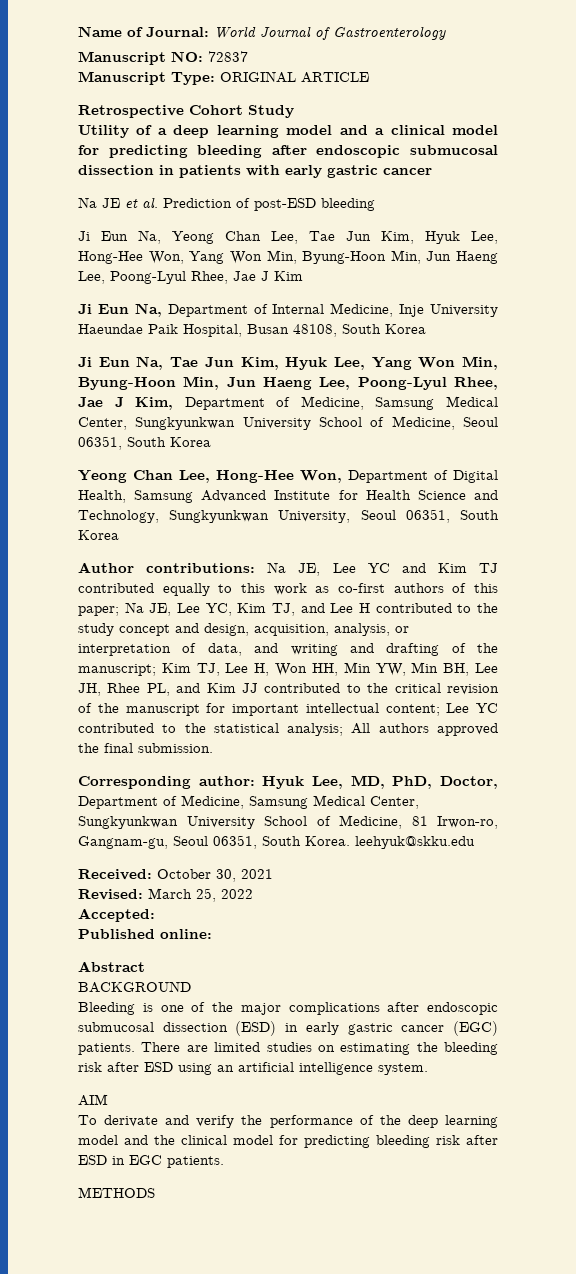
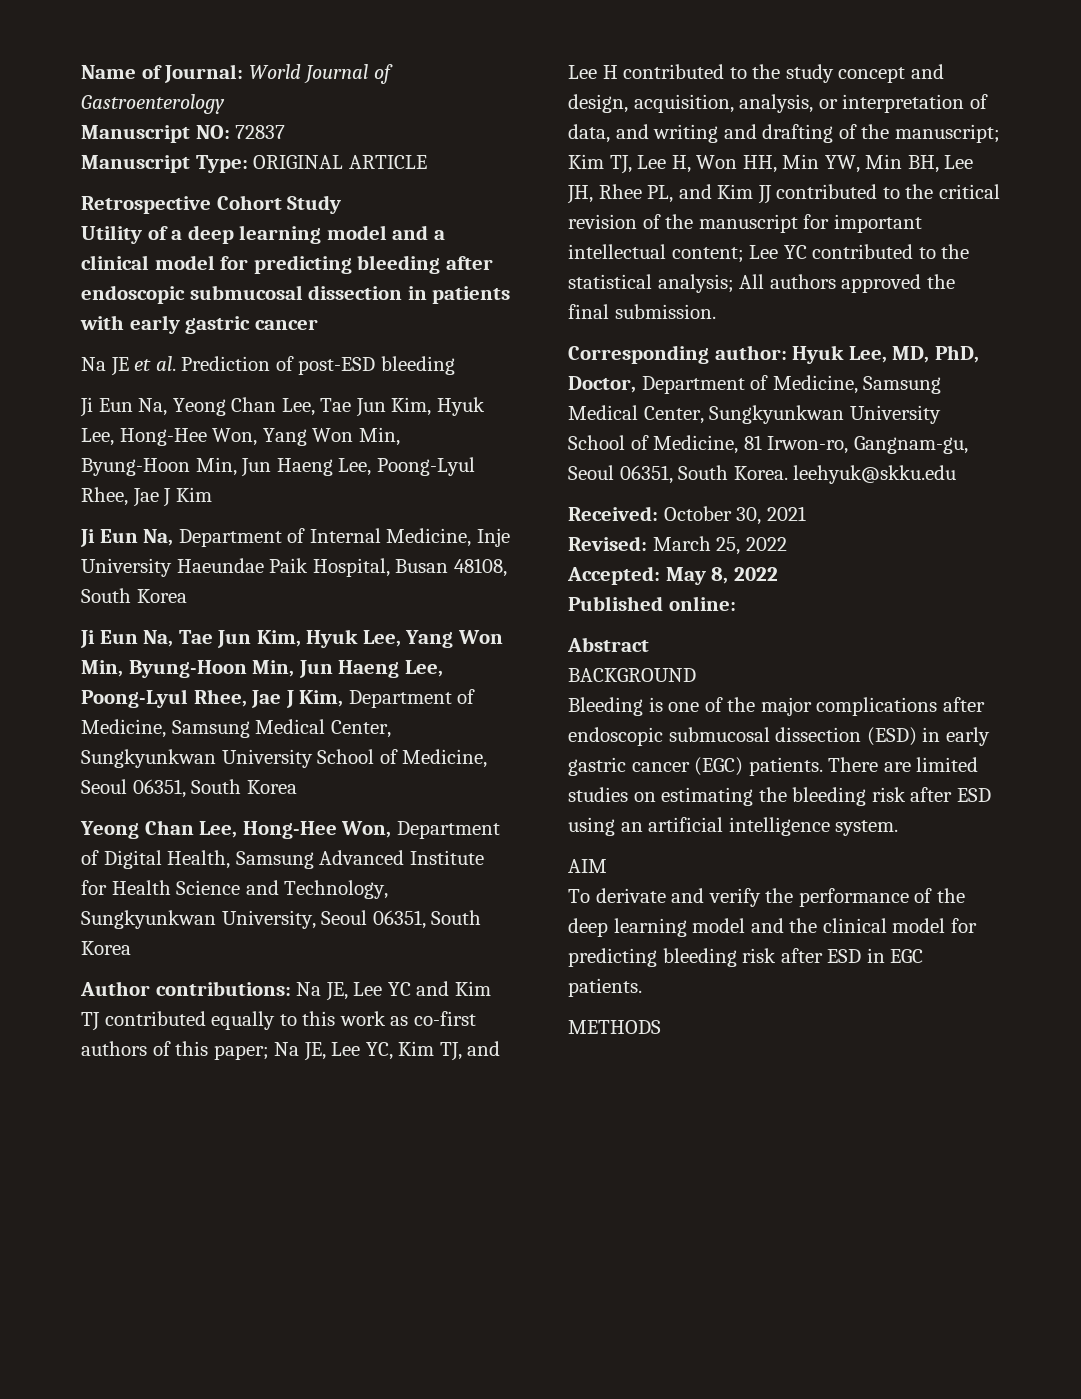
- Accepted:
+ Accepted: May 8, 2022

